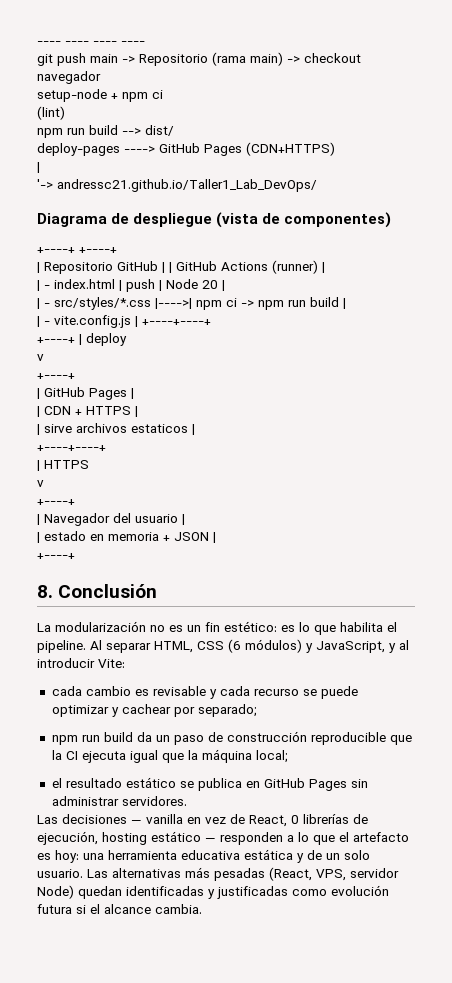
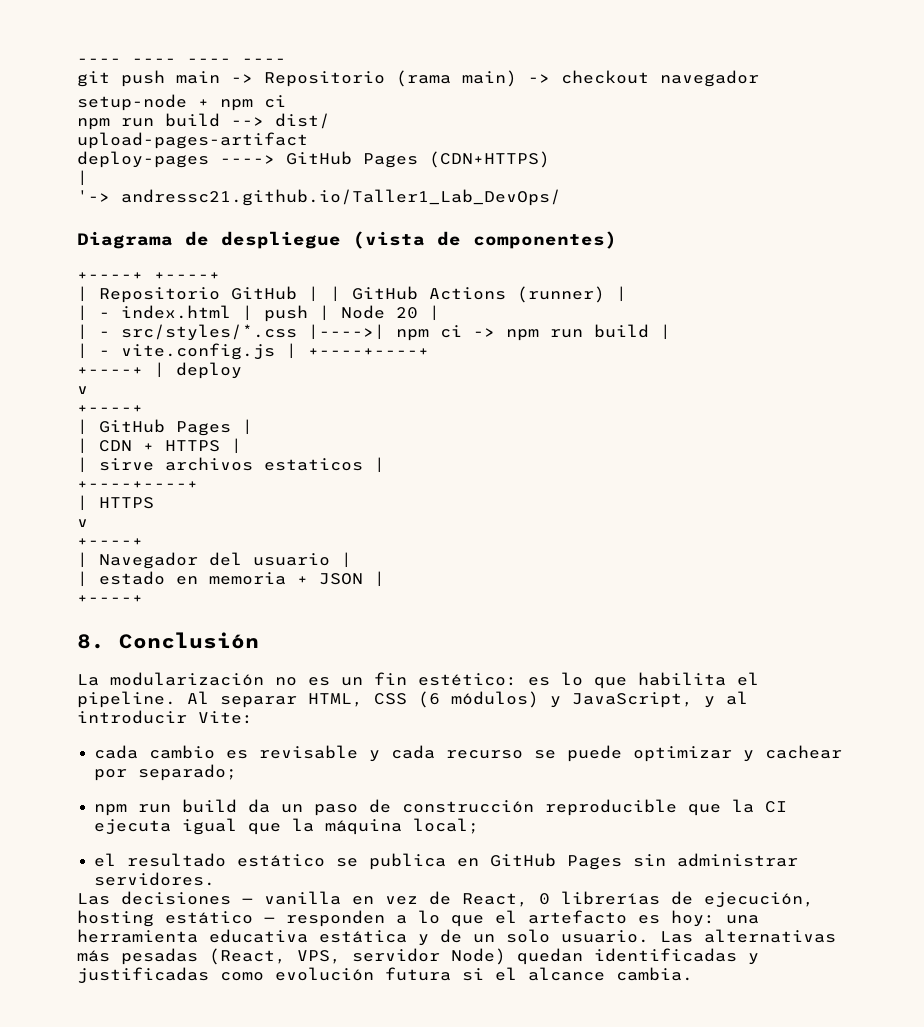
- (lint)
+ upload-pages-artifact

